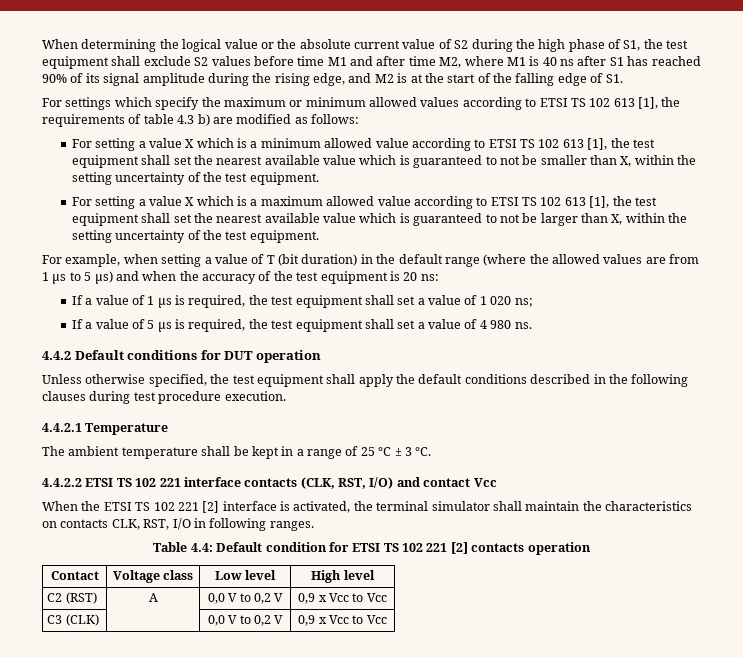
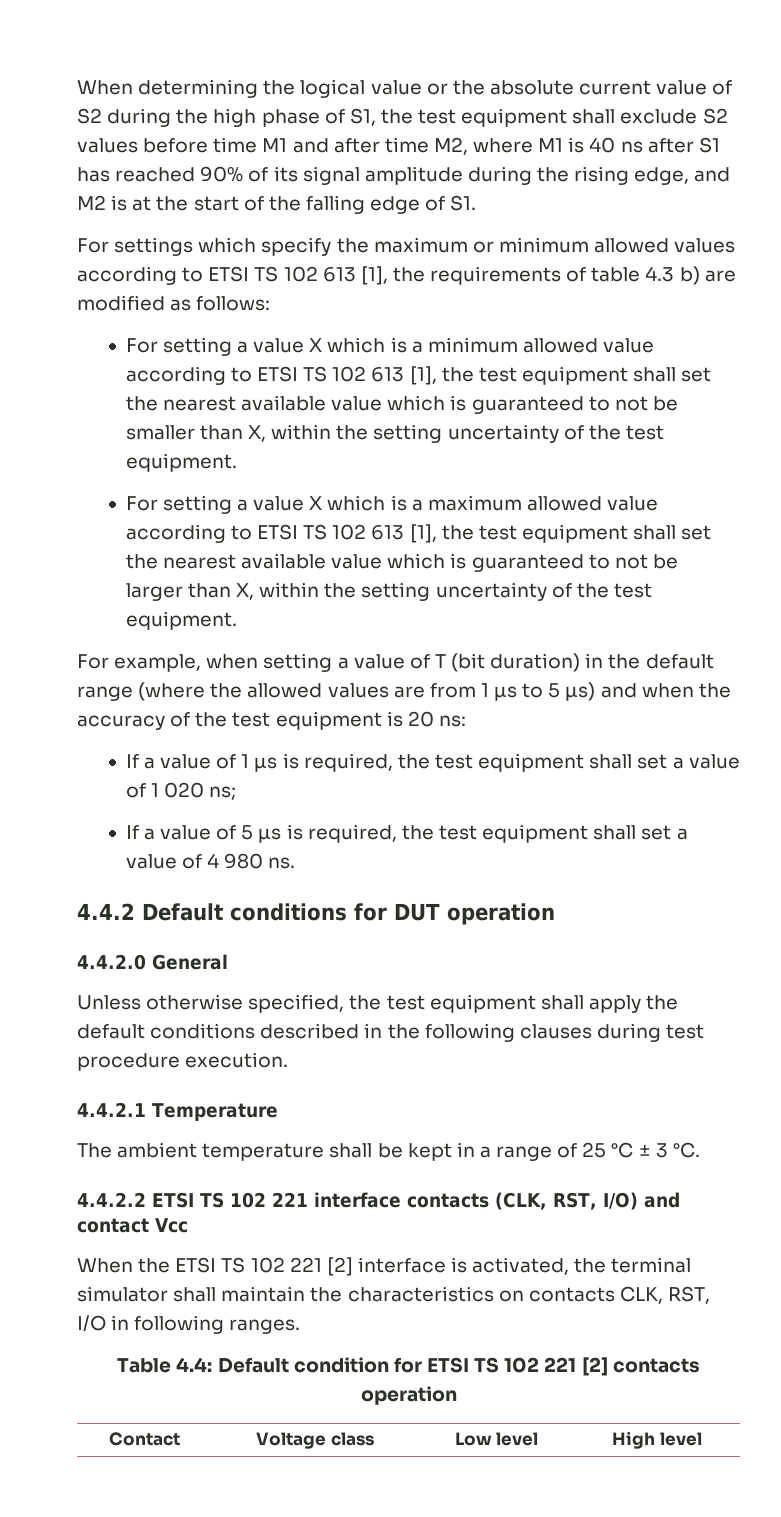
+ 4.4.2.0 General
- C2 (RST) | A | 0,0 V to 0,2 V | 0,9 x Vcc to Vcc
- C3 (CLK) | | 0,0 V to 0,2 V | 0,9 x Vcc to Vcc

